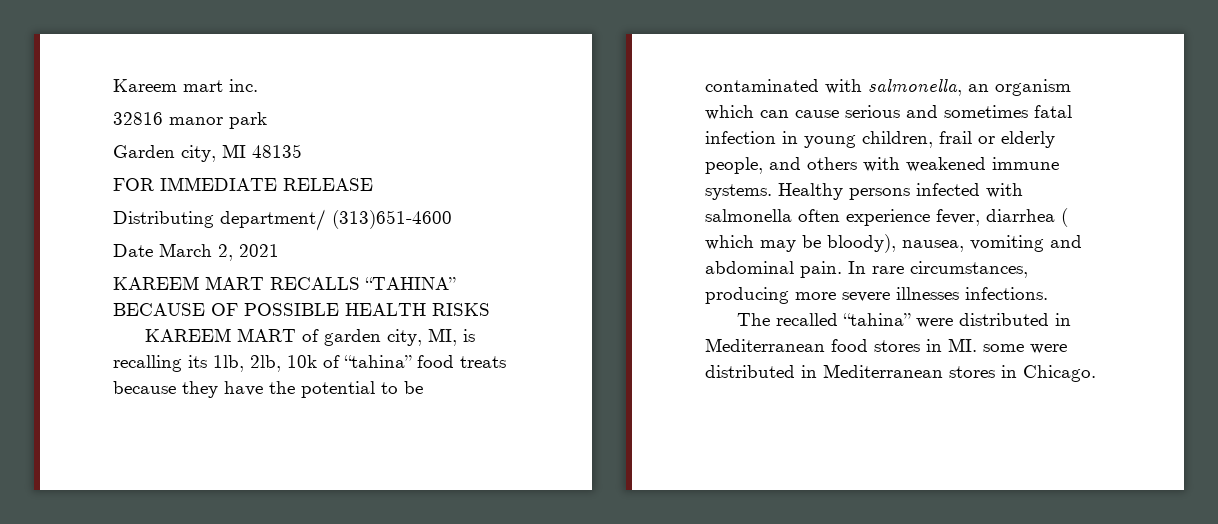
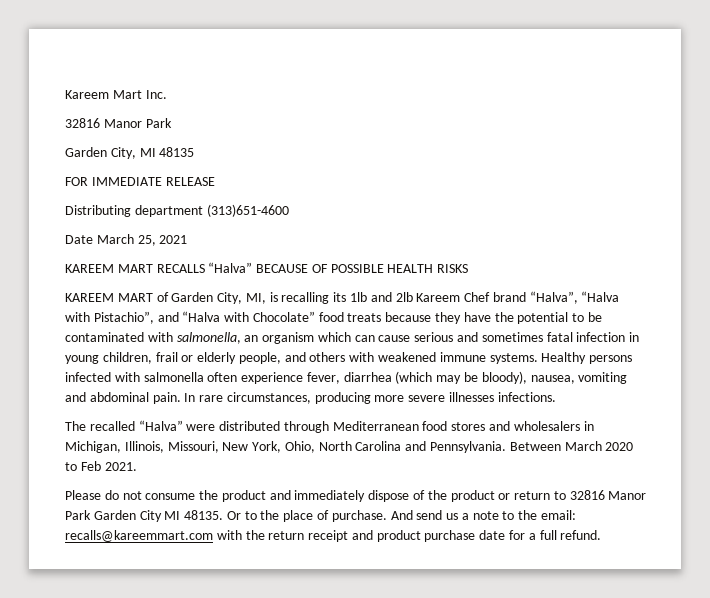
- Kareem mart inc.
- 32816 manor park
- Garden city, MI 48135
+ Kareem Mart Inc.
+ 32816 Manor Park
+ Garden City, MI 48135
- Distributing department/ (313)651-4600
+ Distributing department (313)651-4600
- Date March 2, 2021
+ Date March 25, 2021
- KAREEM MART RECALLS “TAHINA” BECAUSE OF POSSIBLE HEALTH RISKS
+ KAREEM MART RECALLS “Halva” BECAUSE OF POSSIBLE HEALTH RISKS
- KAREEM MART of garden city, MI, is recalling its 1lb, 2lb, 10k of “tahina” food treats because they have the potential to be contaminated with salmonella, an organism which can cause serious and sometimes fatal infection in young children, frail or elderly people, and others with weakened immune systems.
+ KAREEM MART of Garden City, MI, is recalling its 1lb and 2lb Kareem Chef brand “Halva”, “Halva with Pistachio”, and “Halva with Chocolate” food treats because they have the potential to be contaminated with salmonella, an organism which can cause serious and sometimes fatal infection in young children, frail or elderly people, and others with weakened immune systems.
- Healthy persons infected with salmonella often experience fever, diarrhea ( which may be bloody), nausea, vomiting and abdominal pain.
+ Healthy persons infected with salmonella often experience fever, diarrhea (which may be bloody), nausea, vomiting and abdominal pain.
- The recalled “tahina” were distributed in Mediterranean food stores in MI. some were distributed in Mediterranean stores in Chicago.
+ The recalled “Halva” were distributed through Mediterranean food stores and wholesalers in Michigan, Illinois, Missouri, New York, Ohio, North Carolina and Pennsylvania. Between March 2020 to Feb 2021.
+ Please do not consume the product and immediately dispose of the product or return to 32816 Manor Park Garden City MI 48135. Or to the place of purchase. And send us a note to the email: recalls@kareemmart.com with the return receipt and product purchase date for a full refund.

